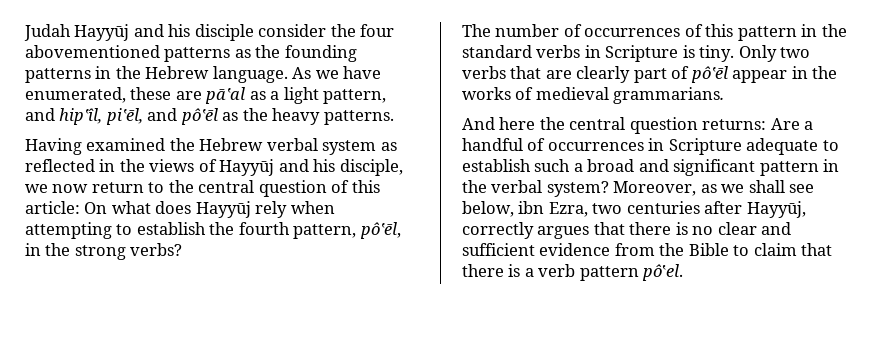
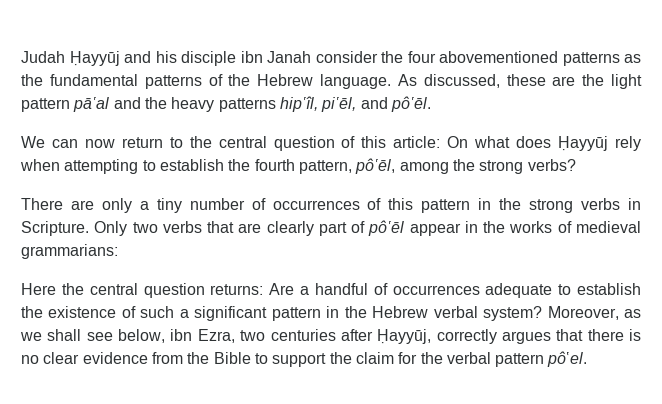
- Judah Hayyūj and his disciple consider the four abovementioned patterns as the founding patterns in the Hebrew language.
+ Judah Ḥayyūj and his disciple ibn Janah consider the four abovementioned patterns as the fundamental patterns of the Hebrew language.
- As we have enumerated, these are pā‛al as a light pattern, and hip‛îl, pi‛ēl, and pô‛ēl as the heavy patterns.
- Having examined the Hebrew verbal system as reflected in the views of Hayyūj and his disciple, we now return to the central question of this article: On what does Hayyūj rely when attempting to establish the fourth pattern, pô‛ēl, in the strong verbs?
+ As discussed, these are the light pattern pā‛al and the heavy patterns hip‛îl, pi‛ēl, and pô‛ēl.
+ We can now return to the central question of this article: On what does Ḥayyūj rely when attempting to establish the fourth pattern, pô‛ēl, among the strong verbs?
- The number of occurrences of this pattern in the standard verbs in Scripture is tiny.
+ There are only a tiny number of occurrences of this pattern in the strong verbs in Scripture.
- Only two verbs that are clearly part of pô‛ēl appear in the works of medieval grammarians.
- And here the central question returns: Are a handful of occurrences in Scripture adequate to establish such a broad and significant pattern in the verbal system?
+ Only two verbs that are clearly part of pô‛ēl appear in the works of medieval grammarians:
+ Here the central question returns: Are a handful of occurrences adequate to establish the existence of such a significant pattern in the Hebrew verbal system?
- Moreover, as we shall see below, ibn Ezra, two centuries after Hayyūj, correctly argues that there is no clear and sufficient evidence from the Bible to claim that there is a verb pattern pô‛el.
+ Moreover, as we shall see below, ibn Ezra, two centuries after Ḥayyūj, correctly argues that there is no clear evidence from the Bible to support the claim for the verbal pattern pô‛el.

